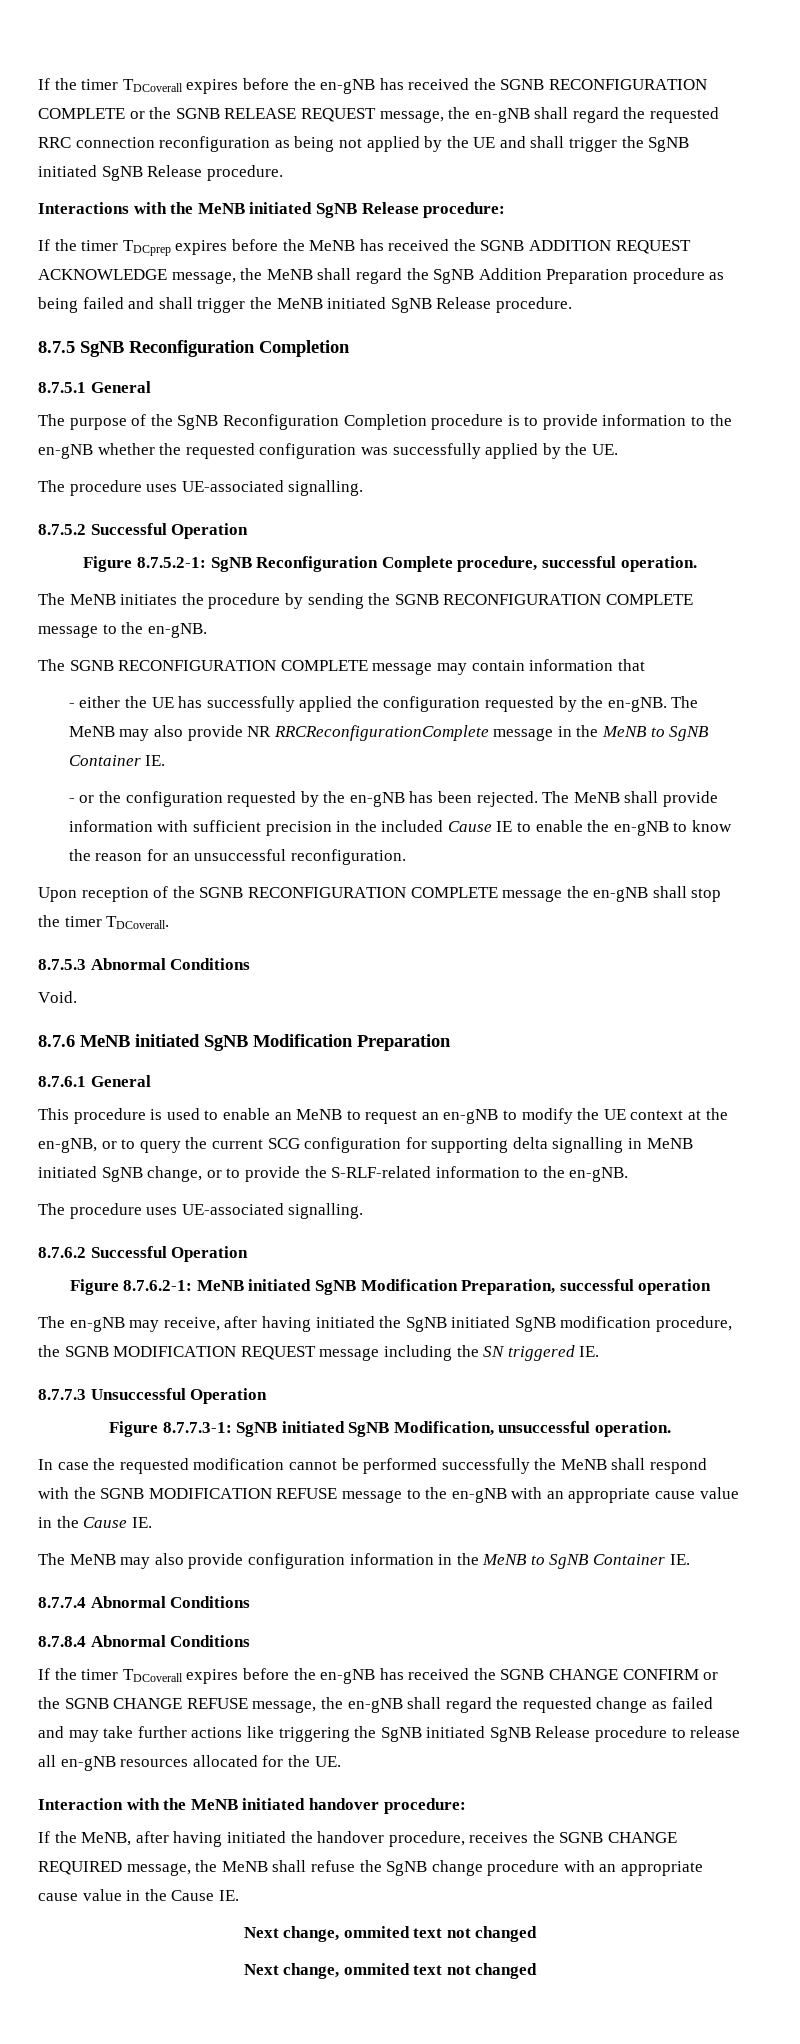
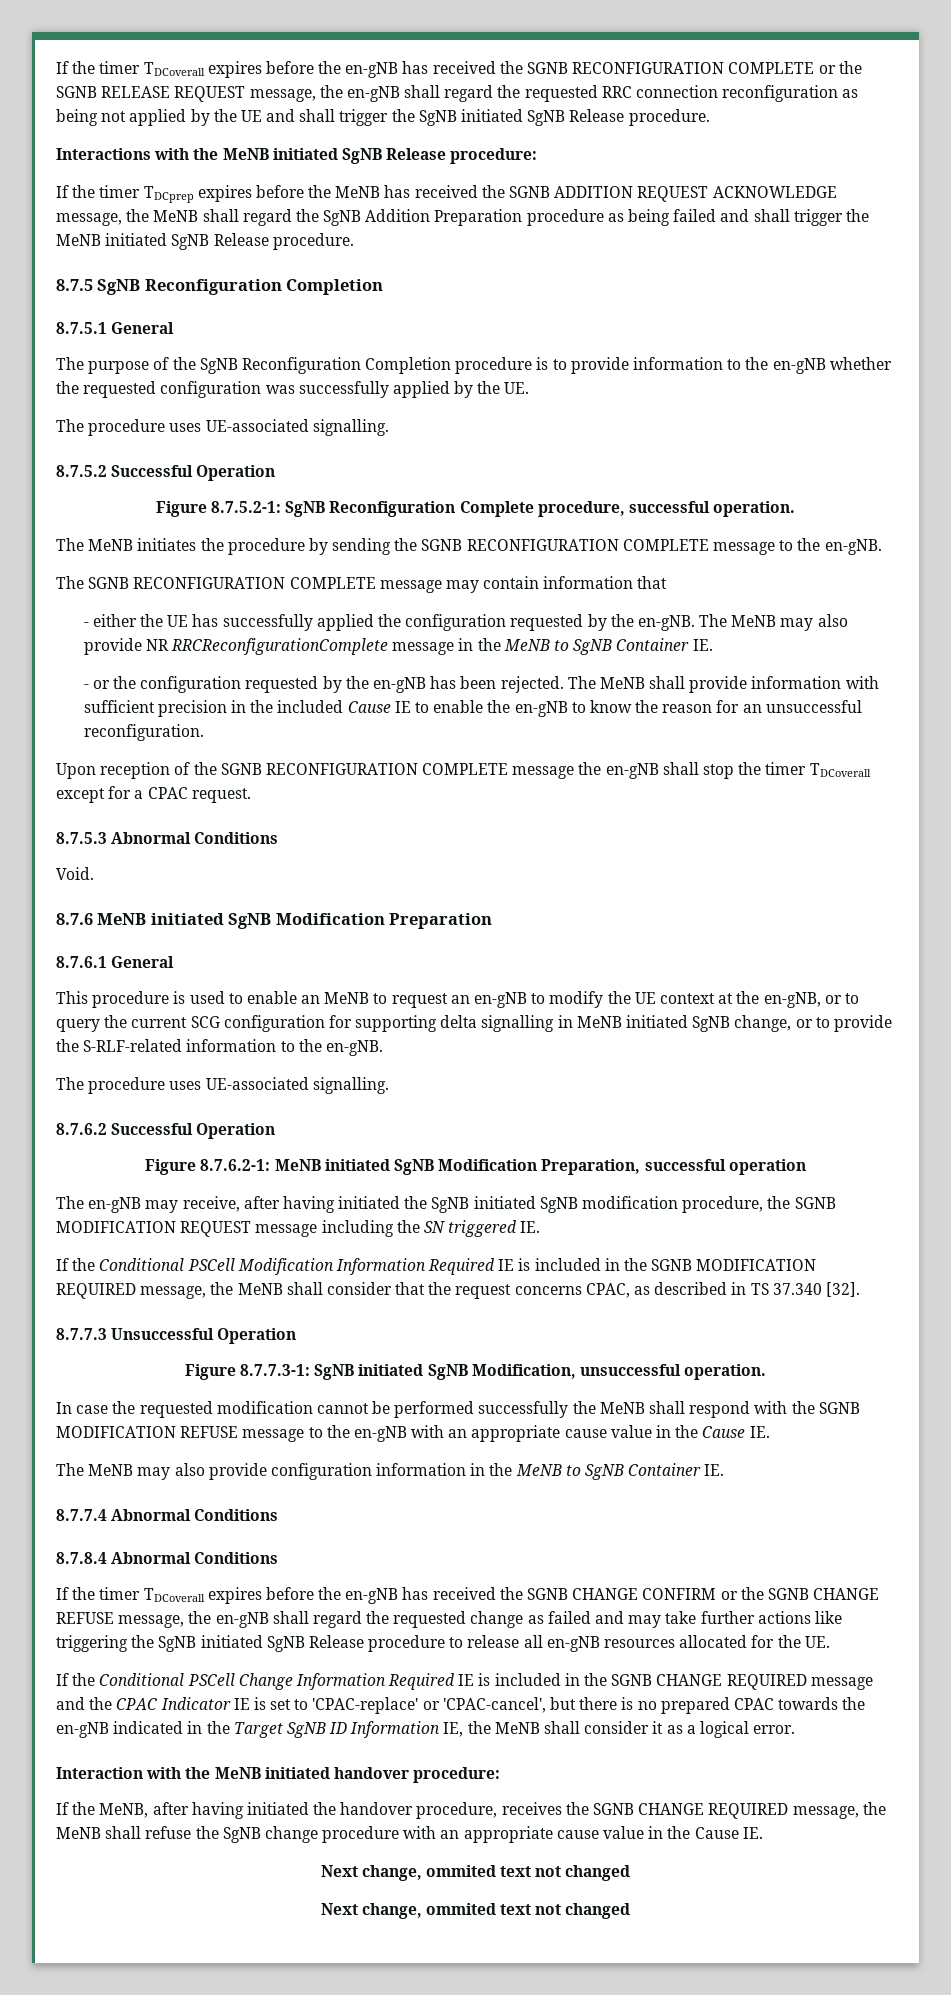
- Upon reception of the SGNB RECONFIGURATION COMPLETE message the en-gNB shall stop the timer TDCoverall.
+ Upon reception of the SGNB RECONFIGURATION COMPLETE message the en-gNB shall stop the timer TDCoverall except for a CPAC request.
+ If the Conditional PSCell Modification Information Required IE is included in the SGNB MODIFICATION REQUIRED message, the MeNB shall consider that the request concerns CPAC, as described in TS 37.340 [32].
+ If the Conditional PSCell Change Information Required IE is included in the SGNB CHANGE REQUIRED message and the CPAC Indicator IE is set to 'CPAC-replace' or 'CPAC-cancel', but there is no prepared CPAC towards the en-gNB indicated in the Target SgNB ID Information IE, the MeNB shall consider it as a logical error.

